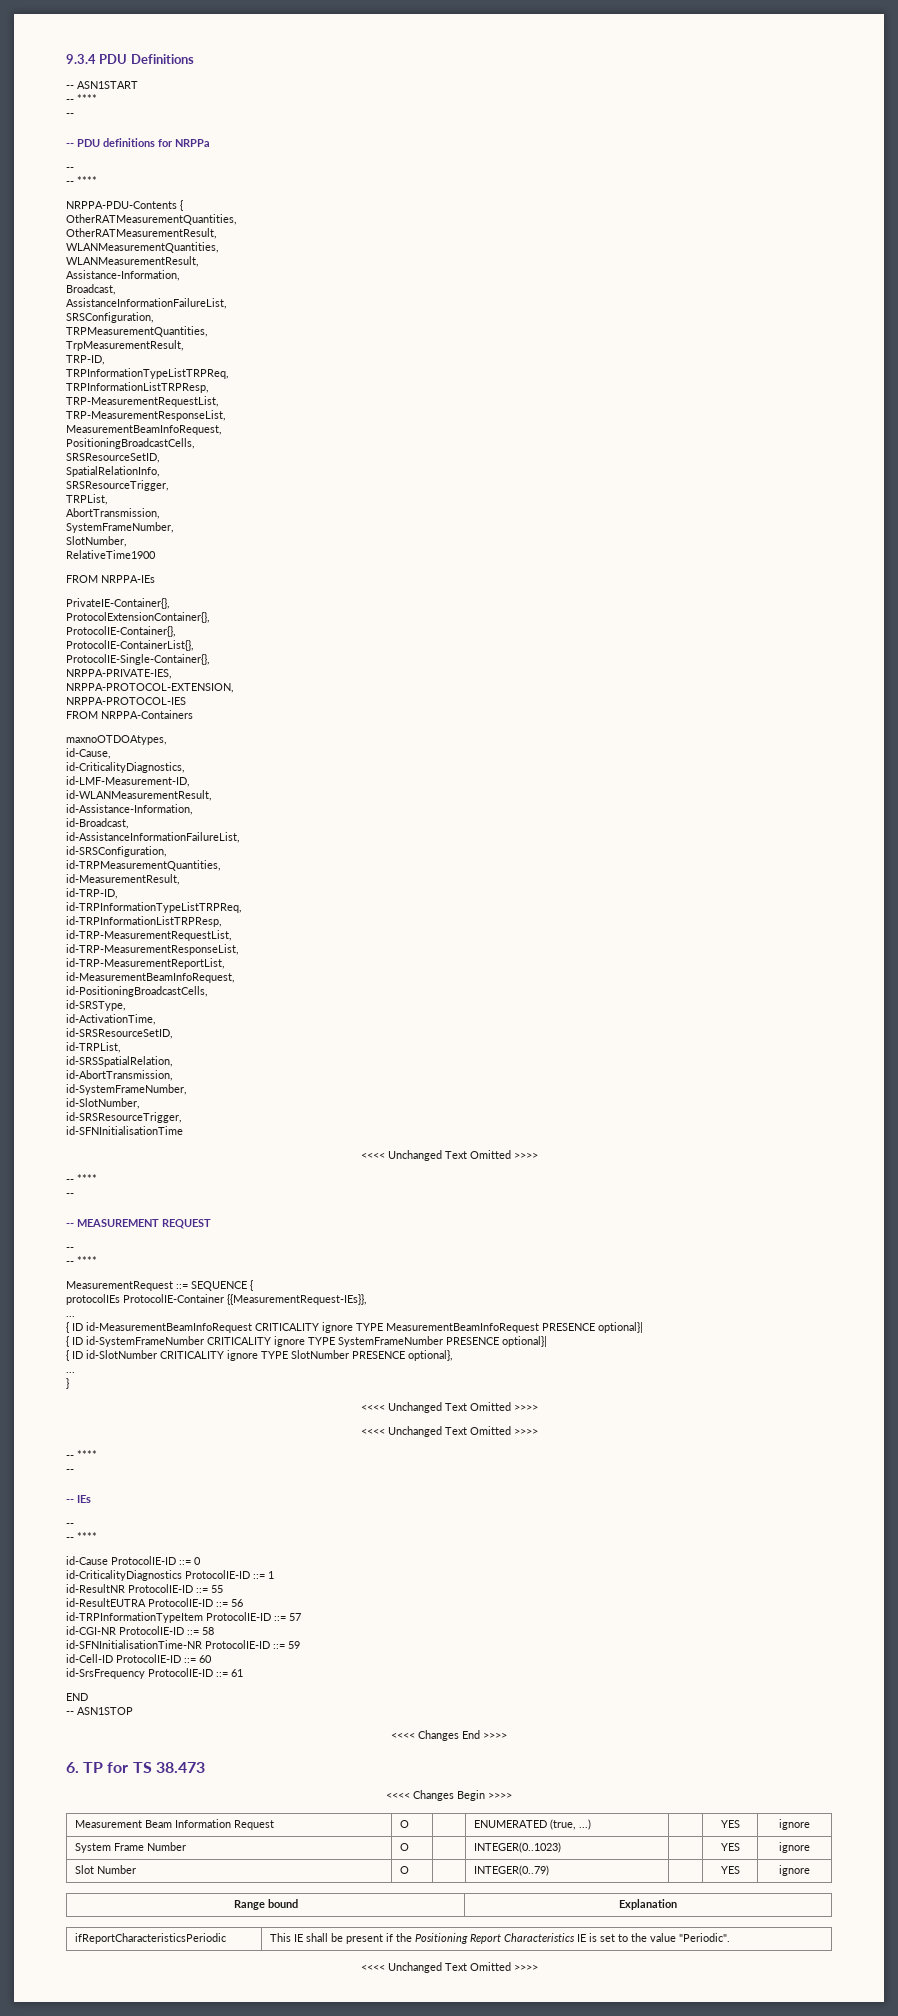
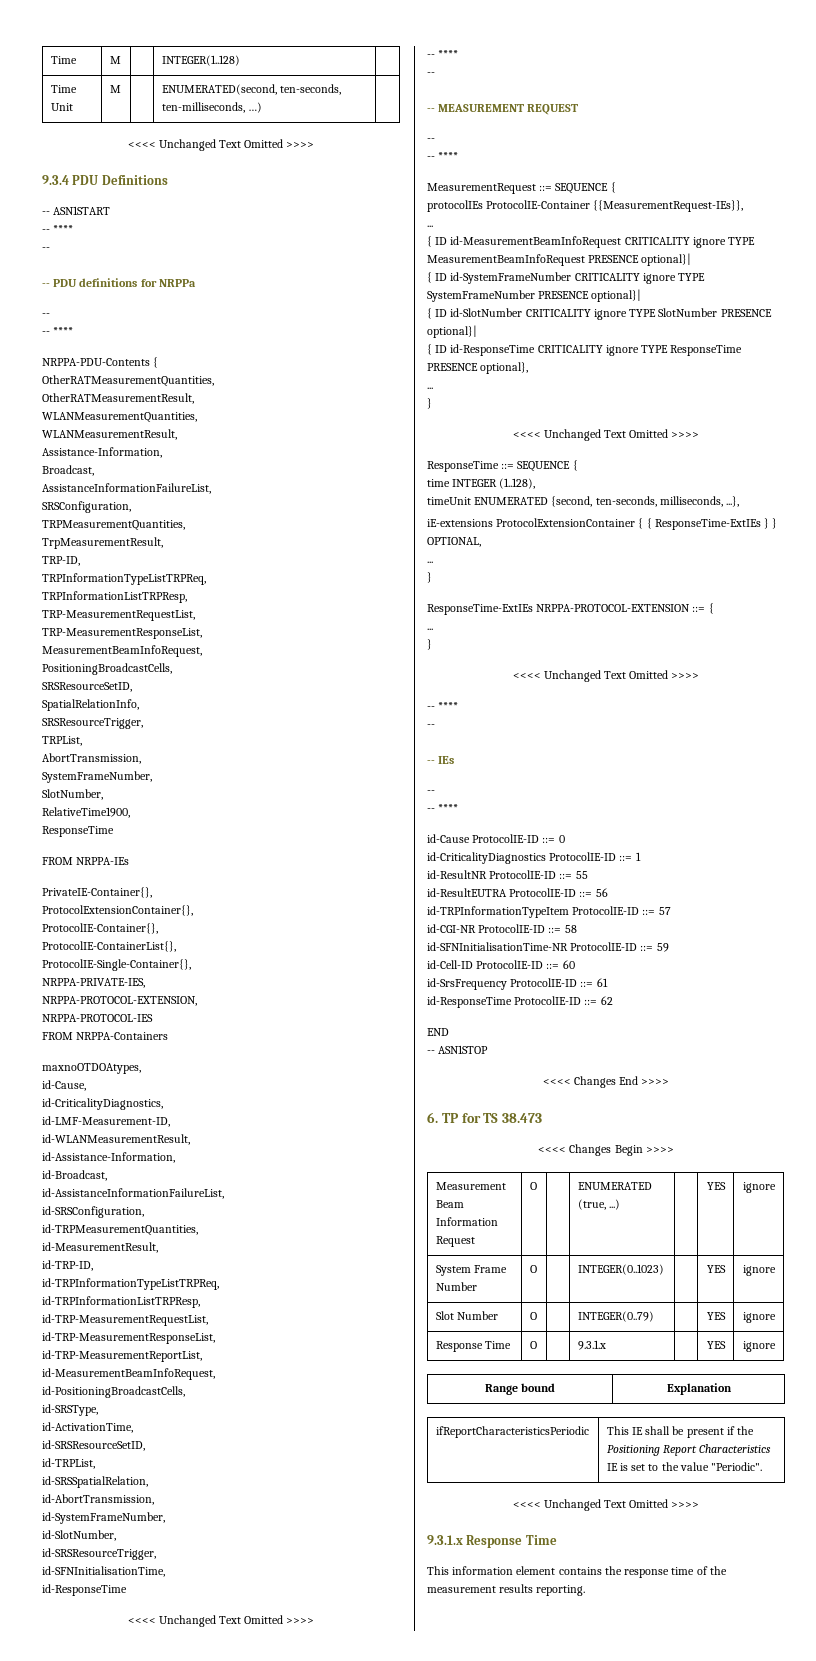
+ Time | M | | INTEGER(1..128) |
+ Time Unit | M | | ENUMERATED(second, ten-seconds, ten-milliseconds, …) |
+ <<<< Unchanged Text Omitted >>>>
- RelativeTime1900
+ RelativeTime1900,
+ ResponseTime
- id-SFNInitialisationTime
+ id-SFNInitialisationTime,
+ id-ResponseTime
- { ID id-SlotNumber CRITICALITY ignore TYPE SlotNumber PRESENCE optional},
+ { ID id-SlotNumber CRITICALITY ignore TYPE SlotNumber PRESENCE optional}|
+ { ID id-ResponseTime CRITICALITY ignore TYPE ResponseTime PRESENCE optional},
+ ResponseTime ::= SEQUENCE {
+ time INTEGER (1..128),
+ timeUnit ENUMERATED {second, ten-seconds, milliseconds, ...},
+ iE-extensions ProtocolExtensionContainer { { ResponseTime-ExtIEs } } OPTIONAL,
+ ...
+ }
+ ResponseTime-ExtIEs NRPPA-PROTOCOL-EXTENSION ::= {
+ ...
+ }
+ id-ResponseTime ProtocolIE-ID ::= 62
+ Response Time | O | | 9.3.1.x | | YES | ignore
+ 9.3.1.x Response Time
+ This information element contains the response time of the measurement results reporting.

